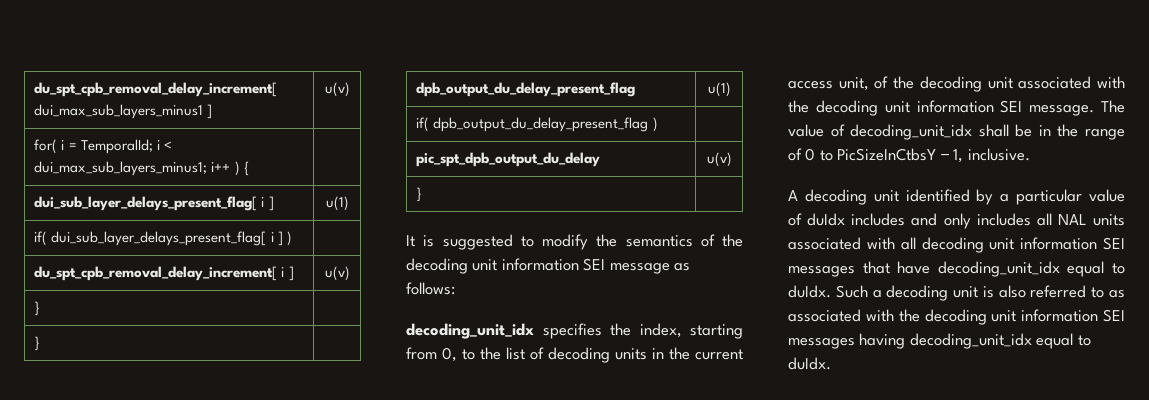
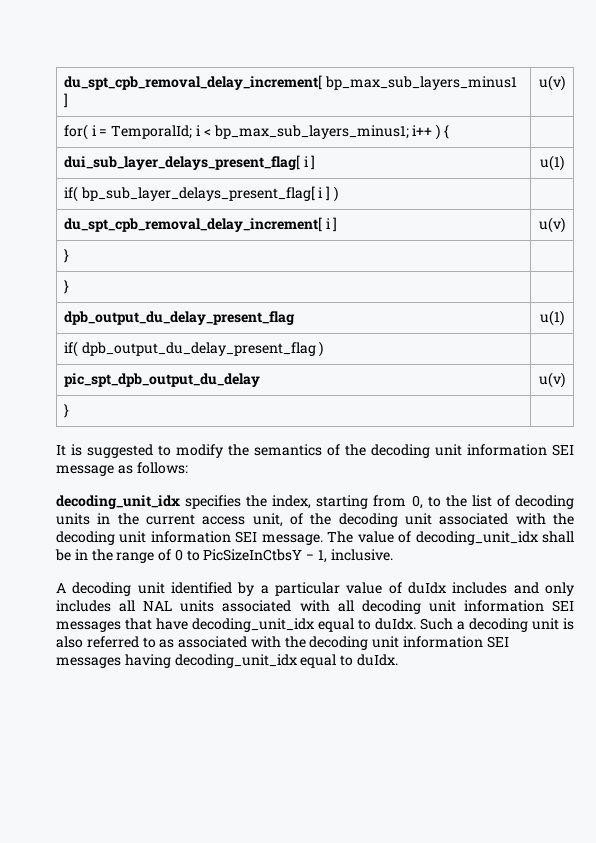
- du_spt_cpb_removal_delay_increment[ dui_max_sub_layers_minus1 ] | u(v)
+ du_spt_cpb_removal_delay_increment[ bp_max_sub_layers_minus1 ] | u(v)
- for( i = TemporalId; i < dui_max_sub_layers_minus1; i++ ) { |
+ for( i = TemporalId; i < bp_max_sub_layers_minus1; i++ ) { |
- if( dui_sub_layer_delays_present_flag[ i ] ) |
+ if( bp_sub_layer_delays_present_flag[ i ] ) |

